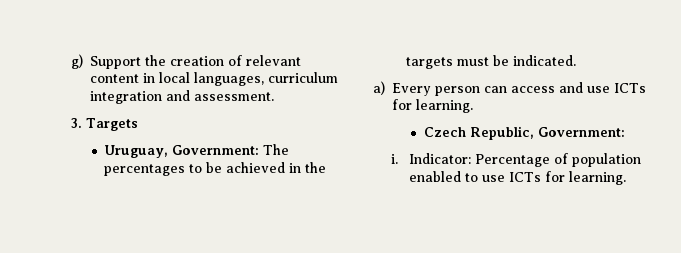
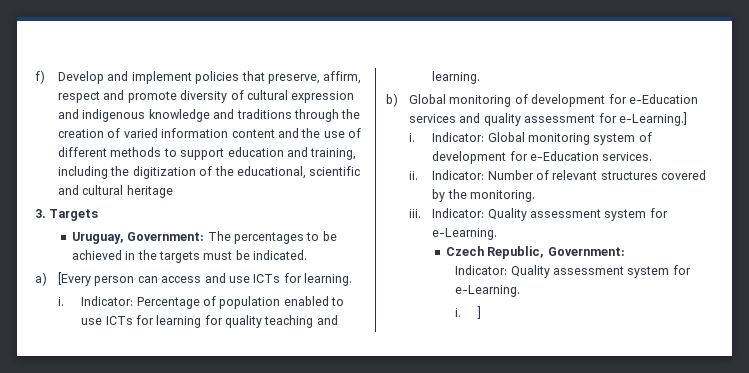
- g) Support the creation of relevant content in local languages, curriculum integration and assessment.
+ f) Develop and implement policies that preserve, affirm, respect and promote diversity of cultural expression and indigenous knowledge and traditions through the creation of varied information content and the use of different methods to support education and training, including the digitization of the educational, scientific and cultural heritage
- a) Every person can access and use ICTs for learning.
+ a) [Every person can access and use ICTs for learning.
- Czech Republic, Government:
- Indicator: Percentage of population enabled to use ICTs for learning.
+ Indicator: Percentage of population enabled to use ICTs for learning for quality teaching and learning.
+ b) Global monitoring of development for e-Education services and quality assessment for e-Learning.]
+ i. Indicator: Global monitoring system of development for e-Education services.
+ ii. Indicator: Number of relevant structures covered by the monitoring.
+ iii. Indicator: Quality assessment system for e-Learning.
+ Czech Republic, Government:
+ Indicator: Quality assessment system for e-Learning.
+ i. ]

